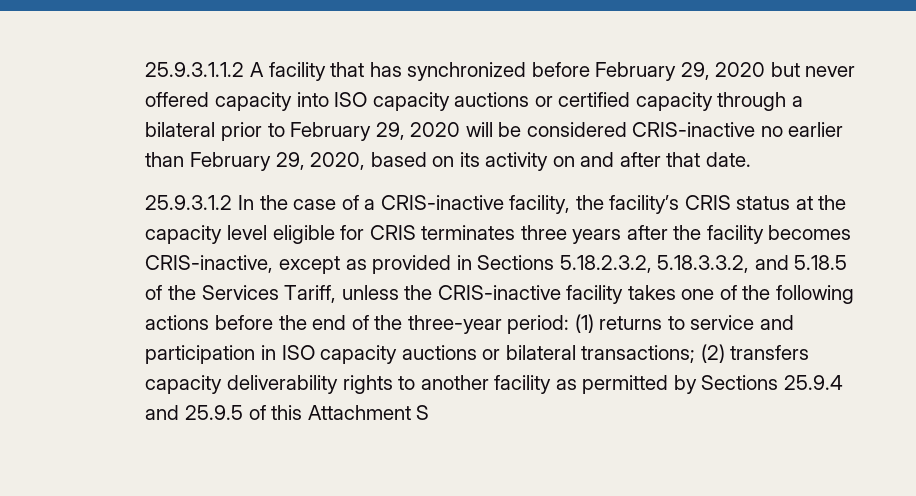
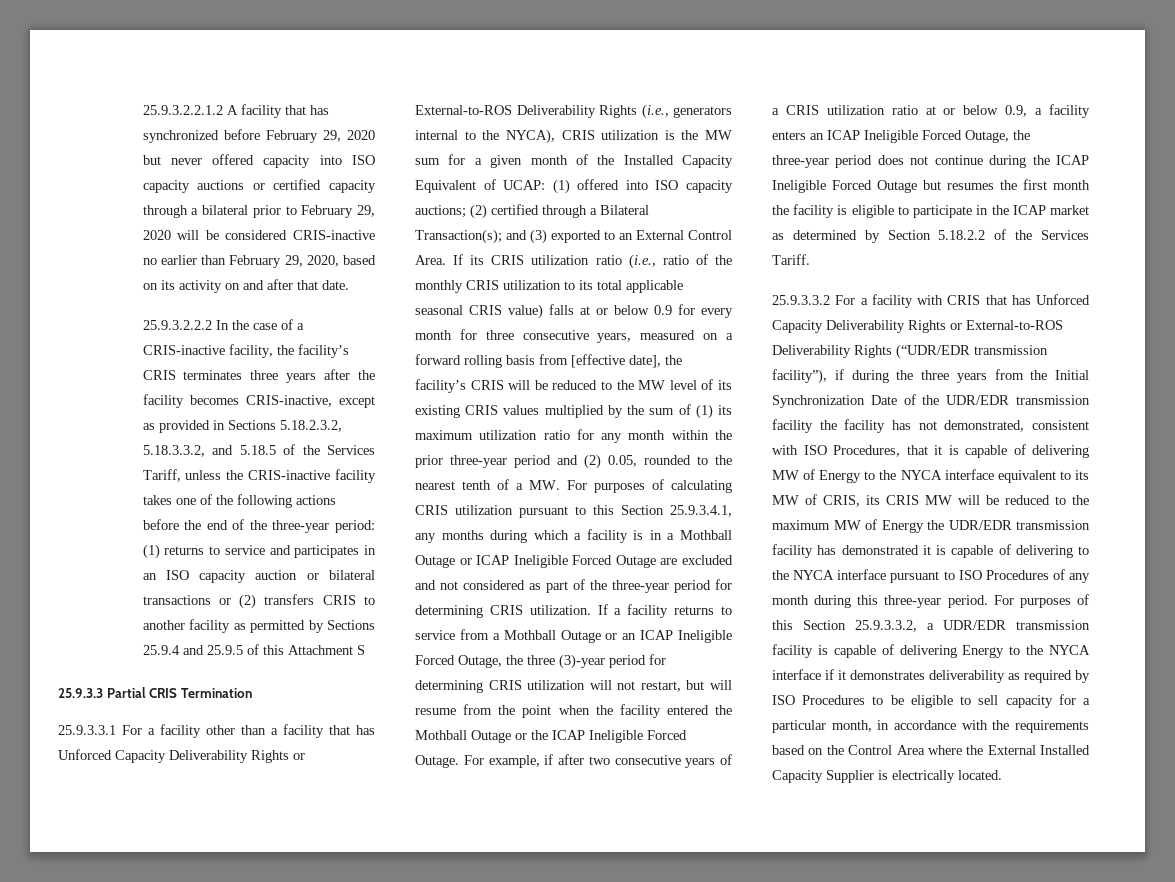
- 25.9.3.1.1.2 A facility that has synchronized before February 29, 2020 but never offered capacity into ISO capacity auctions or certified capacity through a bilateral prior to February 29, 2020 will be considered CRIS-inactive no earlier than February 29, 2020, based on its activity on and after that date.
+ 25.9.3.2.2.1.2 A facility that has synchronized before February 29, 2020 but never offered capacity into ISO capacity auctions or certified capacity through a bilateral prior to February 29, 2020 will be considered CRIS-inactive no earlier than February 29, 2020, based on its activity on and after that date.
- 25.9.3.1.2 In the case of a CRIS-inactive facility, the facility’s CRIS status at the capacity level eligible for CRIS terminates three years after the facility becomes CRIS-inactive, except as provided in Sections 5.18.2.3.2, 5.18.3.3.2, and 5.18.5 of the Services Tariff, unless the CRIS-inactive facility takes one of the following actions before the end of the three-year period:
+ 25.9.3.2.2.2 In the case of a CRIS-inactive facility, the facility’s CRIS terminates three years after the facility becomes CRIS-inactive, except as provided in Sections 5.18.2.3.2, 5.18.3.3.2, and 5.18.5 of the Services Tariff, unless the CRIS-inactive facility takes one of the following actions before the end of the three-year period:
- (1) returns to service and participation in ISO capacity auctions or bilateral transactions; (2) transfers capacity deliverability rights to another facility as permitted by Sections 25.9.4 and 25.9.5 of this Attachment S
+ (1) returns to service and participates in an ISO capacity auction or bilateral transactions or (2) transfers CRIS to another facility as permitted by Sections 25.9.4 and 25.9.5 of this Attachment S
+ 25.9.3.3 Partial CRIS Termination
+ 25.9.3.3.1 For a facility other than a facility that has Unforced Capacity Deliverability Rights or External-to-ROS Deliverability Rights (i.e., generators internal to the NYCA), CRIS utilization is the MW sum for a given month of the Installed Capacity Equivalent of UCAP: (1) offered into ISO capacity auctions; (2) certified through a Bilateral Transaction(s); and (3) exported to an External Control Area. If its CRIS utilization ratio (i.e., ratio of the monthly CRIS utilization to its total applicable seasonal CRIS value) falls at or below 0.9 for every month for three consecutive years, measured on a forward rolling basis from [effective date], the facility’s CRIS will be reduced to the MW level of its existing CRIS values multiplied by the sum of (1) its maximum utilization ratio for any month within the prior three-year period and (2) 0.05, rounded to the nearest tenth of a MW. For purposes of calculating CRIS utilization pursuant to this Section 25.9.3.4.1, any months during which a facility is in a Mothball Outage or ICAP Ineligible Forced Outage are excluded and not considered as part of the three-year period for determining CRIS utilization. If a facility returns to service from a Mothball Outage or an ICAP Ineligible Forced Outage, the three (3)-year period for determining CRIS utilization will not restart, but will resume from the point when the facility entered the Mothball Outage or the ICAP Ineligible Forced Outage. For example, if after two consecutive years of a CRIS utilization ratio at or below 0.9, a facility enters an ICAP Ineligible Forced Outage, the three-year period does not continue during the ICAP Ineligible Forced Outage but resumes the first month the facility is eligible to participate in the ICAP market as determined by Section 5.18.2.2 of the Services Tariff.
+ 25.9.3.3.2 For a facility with CRIS that has Unforced Capacity Deliverability Rights or External-to-ROS Deliverability Rights (“UDR/EDR transmission facility”), if during the three years from the Initial Synchronization Date of the UDR/EDR transmission facility the facility has not demonstrated, consistent with ISO Procedures, that it is capable of delivering MW of Energy to the NYCA interface equivalent to its MW of CRIS, its CRIS MW will be reduced to the maximum MW of Energy the UDR/EDR transmission facility has demonstrated it is capable of delivering to the NYCA interface pursuant to ISO Procedures of any month during this three-year period. For purposes of this Section 25.9.3.3.2, a UDR/EDR transmission facility is capable of delivering Energy to the NYCA interface if it demonstrates deliverability as required by ISO Procedures to be eligible to sell capacity for a particular month, in accordance with the requirements based on the Control Area where the External Installed Capacity Supplier is electrically located.

